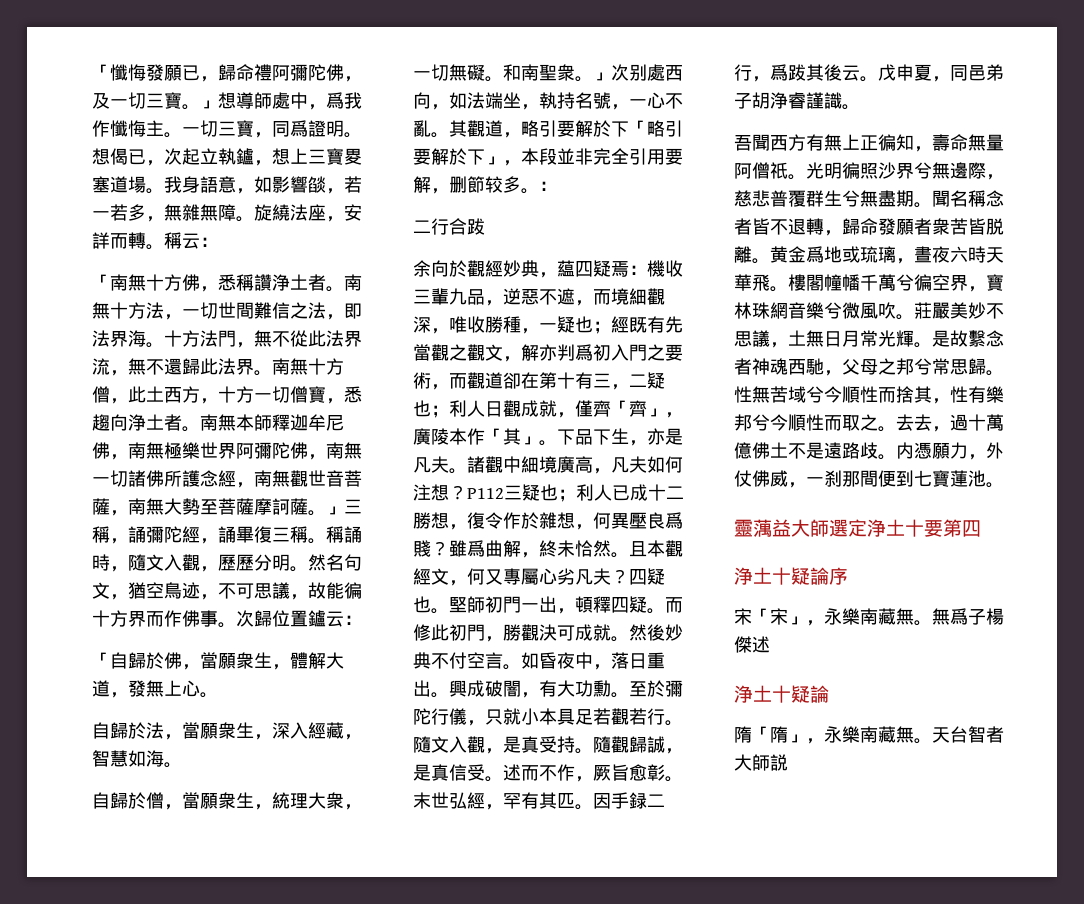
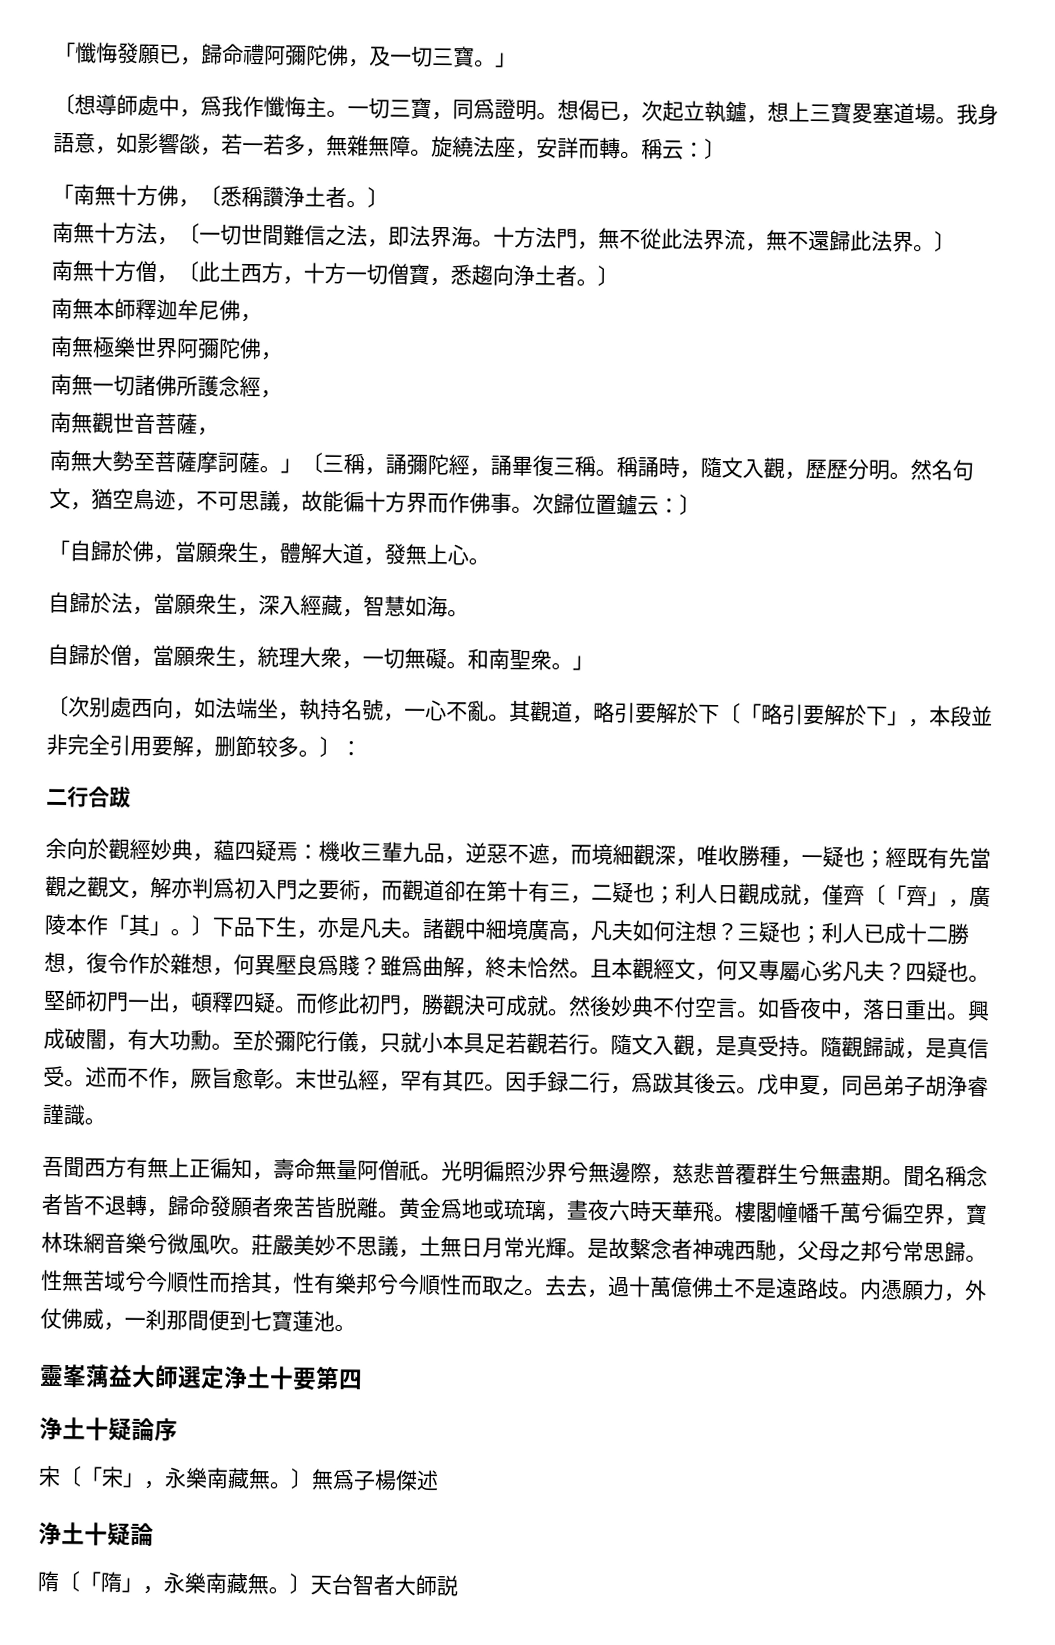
- 「懺悔發願已，歸命禮阿彌陀佛，及一切三寶。」想導師處中，爲我作懺悔主。
+ 「懺悔發願已，歸命禮阿彌陀佛，及一切三寶。」
+ 〔想導師處中，爲我作懺悔主。
- 稱云：
+ 稱云：〕
- 「南無十方佛，悉稱讚浄土者。南無十方法，一切世間難信之法，即法界海。
+ 「南無十方佛，〔悉稱讚浄土者。〕
+ 南無十方法，〔一切世間難信之法，即法界海。
- 十方法門，無不從此法界流，無不還歸此法界。南無十方僧，此土西方，十方一切僧寶，悉趨向浄土者。南無本師釋迦牟尼佛，南無極樂世界阿彌陀佛，南無一切諸佛所護念經，南無觀世音菩薩，南無大勢至菩薩摩訶薩。」三稱，誦彌陀經，誦畢復三稱。
+ 十方法門，無不從此法界流，無不還歸此法界。〕
+ 南無十方僧，〔此土西方，十方一切僧寶，悉趨向浄土者。〕
+ 南無本師釋迦牟尼佛，
+ 南無極樂世界阿彌陀佛，
+ 南無一切諸佛所護念經，
+ 南無觀世音菩薩，
+ 南無大勢至菩薩摩訶薩。」〔三稱，誦彌陀經，誦畢復三稱。
- 次歸位置鑪云：
+ 次歸位置鑪云：〕
- 和南聖衆。」次别處西向，如法端坐，執持名號，一心不亂。
+ 和南聖衆。」
+ 〔次别處西向，如法端坐，執持名號，一心不亂。
- 其觀道，略引要解於下「略引要解於下」，本段並非完全引用要解，删節较多。：
+ 其觀道，略引要解於下〔「略引要解於下」，本段並非完全引用要解，删節较多。〕：
- 余向於觀經妙典，藴四疑焉：機收三輩九品，逆惡不遮，而境細觀深，唯收勝種，一疑也；經既有先當觀之觀文，解亦判爲初入門之要術，而觀道卻在第十有三，二疑也；利人日觀成就，僅齊「齊」，廣陵本作「其」。
+ 余向於觀經妙典，藴四疑焉：機收三輩九品，逆惡不遮，而境細觀深，唯收勝種，一疑也；經既有先當觀之觀文，解亦判爲初入門之要術，而觀道卻在第十有三，二疑也；利人日觀成就，僅齊〔「齊」，廣陵本作「其」。
- 下品下生，亦是凡夫。
+ 〕下品下生，亦是凡夫。
- P112三疑也；利人已成十二勝想，復令作於雜想，何異壓良爲賤？
+ 三疑也；利人已成十二勝想，復令作於雜想，何異壓良爲賤？
- 靈蕅益大師選定浄土十要第四
+ 靈峯蕅益大師選定浄土十要第四
- 宋「宋」，永樂南藏無。
+ 宋〔「宋」，永樂南藏無。
- 無爲子楊傑述
+ 〕無爲子楊傑述
- 隋「隋」，永樂南藏無。
+ 隋〔「隋」，永樂南藏無。
- 天台智者大師説
+ 〕天台智者大師説

